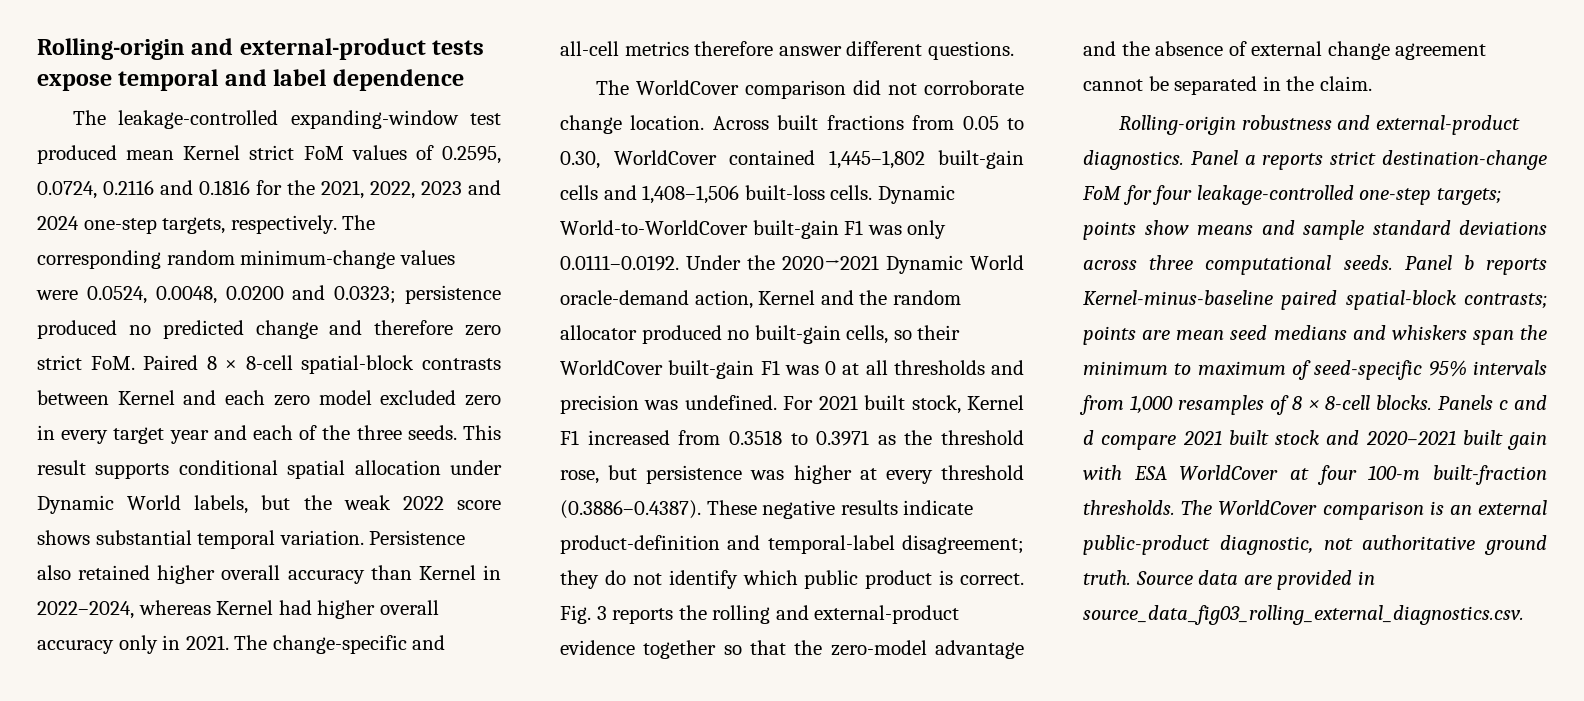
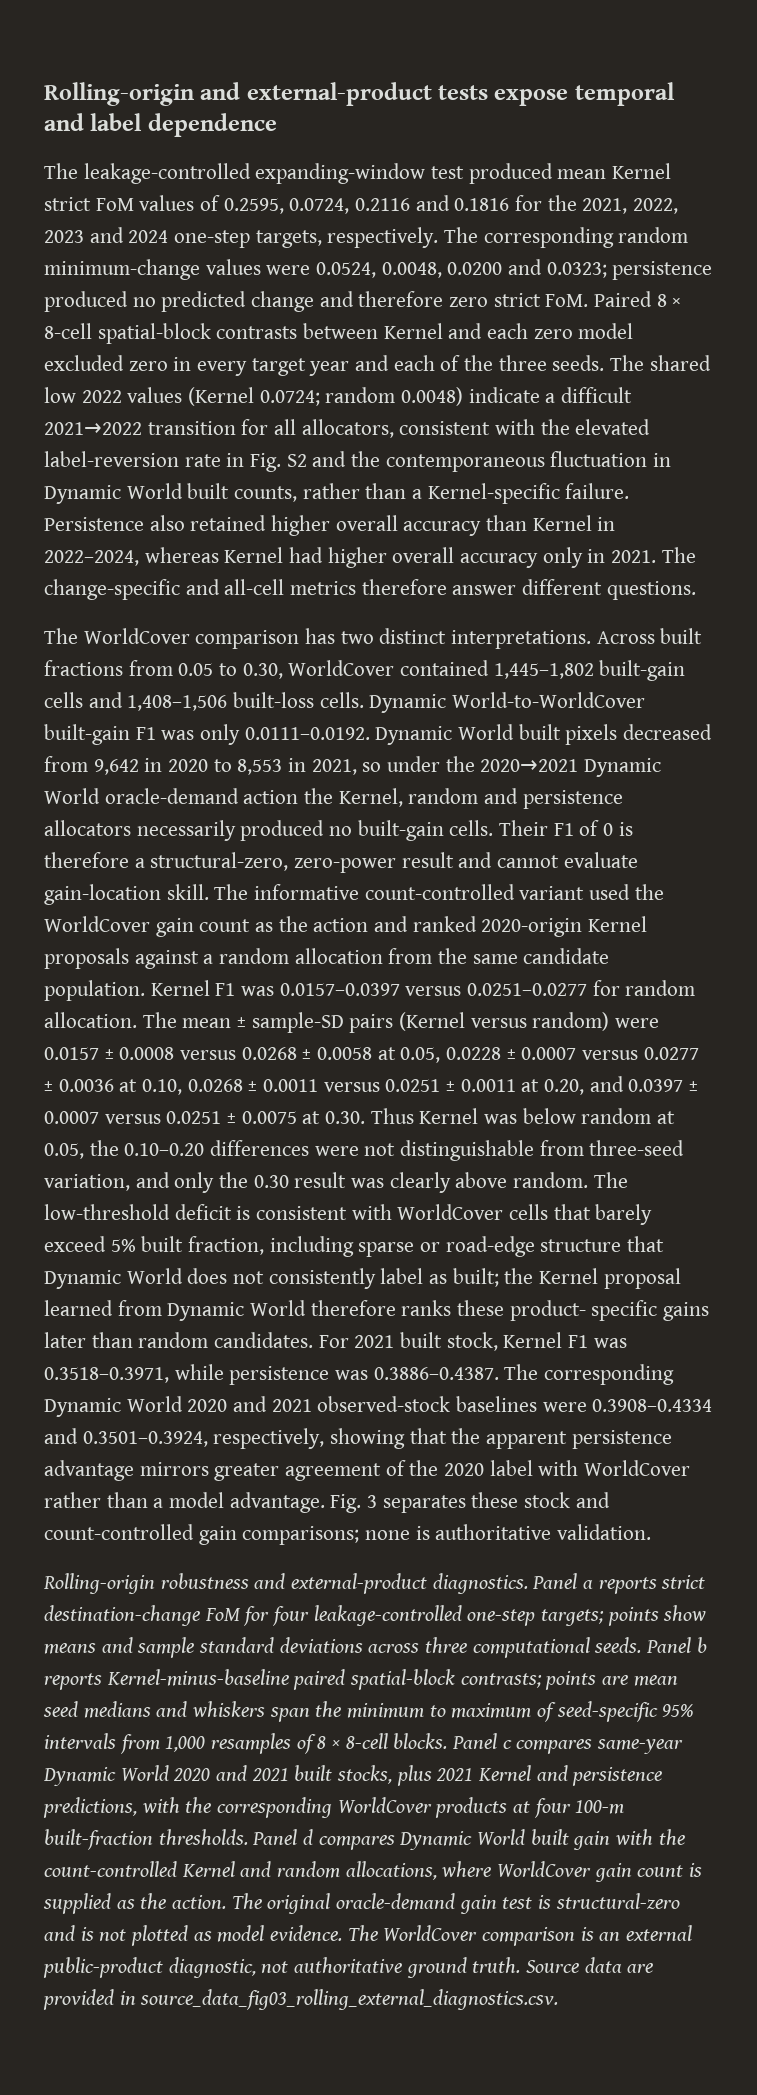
- This result supports conditional spatial allocation under Dynamic World labels, but the weak 2022 score shows substantial temporal variation.
+ The shared low 2022 values (Kernel 0.0724; random 0.0048) indicate a difficult 2021→2022 transition for all allocators, consistent with the elevated label-reversion rate in Fig. S2 and the contemporaneous fluctuation in Dynamic World built counts, rather than a Kernel-specific failure.
- The WorldCover comparison did not corroborate change location.
+ The WorldCover comparison has two distinct interpretations.
- Dynamic World-to-WorldCover built-gain F1 was only 0.0111–0.0192. Under the 2020→2021 Dynamic World oracle-demand action, Kernel and the random allocator produced no built-gain cells, so their WorldCover built-gain F1 was 0 at all thresholds and precision was undefined.
+ Dynamic World-to-WorldCover built-gain F1 was only 0.0111–0.0192. Dynamic World built pixels decreased from 9,642 in 2020 to 8,553 in 2021, so under the 2020→2021 Dynamic World oracle-demand action the Kernel, random and persistence allocators necessarily produced no built-gain cells. Their F1 of 0 is therefore a structural-zero, zero-power result and cannot evaluate gain-location skill. The informative count-controlled variant used the WorldCover gain count as the action and ranked 2020-origin Kernel proposals against a random allocation from the same candidate population. Kernel F1 was 0.0157–0.0397 versus 0.0251–0.0277 for random allocation. The mean ± sample-SD pairs (Kernel versus random) were 0.0157 ± 0.0008 versus 0.0268 ± 0.0058 at 0.05, 0.0228 ± 0.0007 versus 0.0277 ± 0.0036 at 0.10, 0.0268 ± 0.0011 versus 0.0251 ± 0.0011 at 0.20, and 0.0397 ± 0.0007 versus 0.0251 ± 0.0075 at 0.30. Thus Kernel was below random at 0.05, the 0.10–0.20 differences were not distinguishable from three-seed variation, and only the 0.30 result was clearly above random. The low-threshold deficit is consistent with WorldCover cells that barely exceed 5% built fraction, including sparse or road-edge structure that Dynamic World does not consistently label as built; the Kernel proposal learned from Dynamic World therefore ranks these product- specific gains later than random candidates.
- For 2021 built stock, Kernel F1 increased from 0.3518 to 0.3971 as the threshold rose, but persistence was higher at every threshold (0.3886–0.4387). These negative results indicate product-definition and temporal-label disagreement; they do not identify which public product is correct. Fig. 3 reports the rolling and external-product evidence together so that the zero-model advantage and the absence of external change agreement cannot be separated in the claim.
+ For 2021 built stock, Kernel F1 was 0.3518–0.3971, while persistence was 0.3886–0.4387. The corresponding Dynamic World 2020 and 2021 observed-stock baselines were 0.3908–0.4334 and 0.3501–0.3924, respectively, showing that the apparent persistence advantage mirrors greater agreement of the 2020 label with WorldCover rather than a model advantage. Fig. 3 separates these stock and count-controlled gain comparisons; none is authoritative validation.
- Panels c and d compare 2021 built stock and 2020–2021 built gain with ESA WorldCover at four 100-m built-fraction thresholds.
+ Panel c compares same-year Dynamic World 2020 and 2021 built stocks, plus 2021 Kernel and persistence predictions, with the corresponding WorldCover products at four 100-m built-fraction thresholds.
+ Panel d compares Dynamic World built gain with the count-controlled Kernel and random allocations, where WorldCover gain count is supplied as the action. The original oracle-demand gain test is structural-zero and is not plotted as model evidence.

